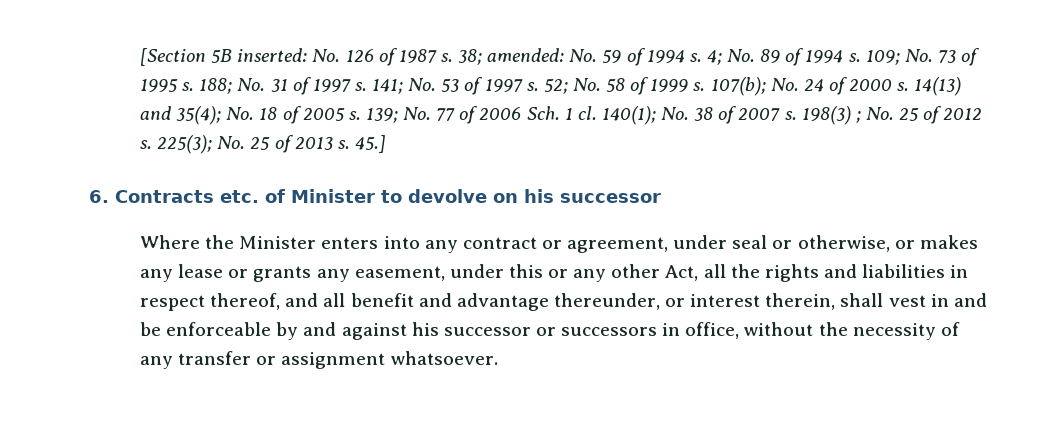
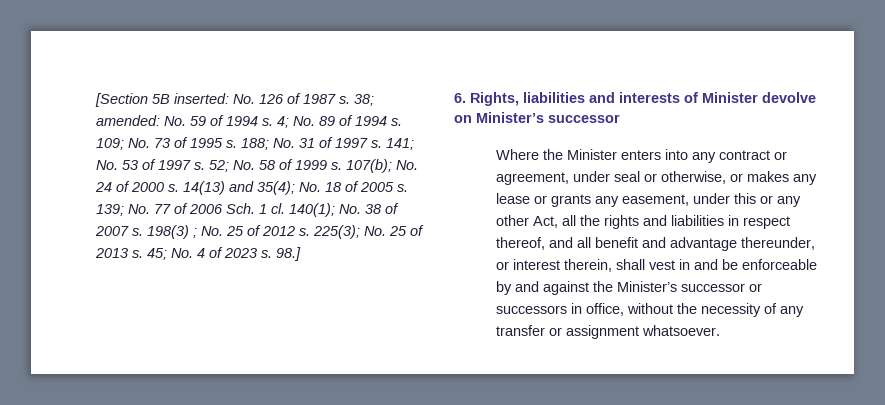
- 45.]
- 6. Contracts etc. of Minister to devolve on his successor
+ 45; No. 4 of 2023 s. 98.]
+ 6. Rights, liabilities and interests of Minister devolve on Minister’s successor
- Where the Minister enters into any contract or agreement, under seal or otherwise, or makes any lease or grants any easement, under this or any other Act, all the rights and liabilities in respect thereof, and all benefit and advantage thereunder, or interest therein, shall vest in and be enforceable by and against his successor or successors in office, without the necessity of any transfer or assignment whatsoever.
+ Where the Minister enters into any contract or agreement, under seal or otherwise, or makes any lease or grants any easement, under this or any other Act, all the rights and liabilities in respect thereof, and all benefit and advantage thereunder, or interest therein, shall vest in and be enforceable by and against the Minister’s successor or successors in office, without the necessity of any transfer or assignment whatsoever.

